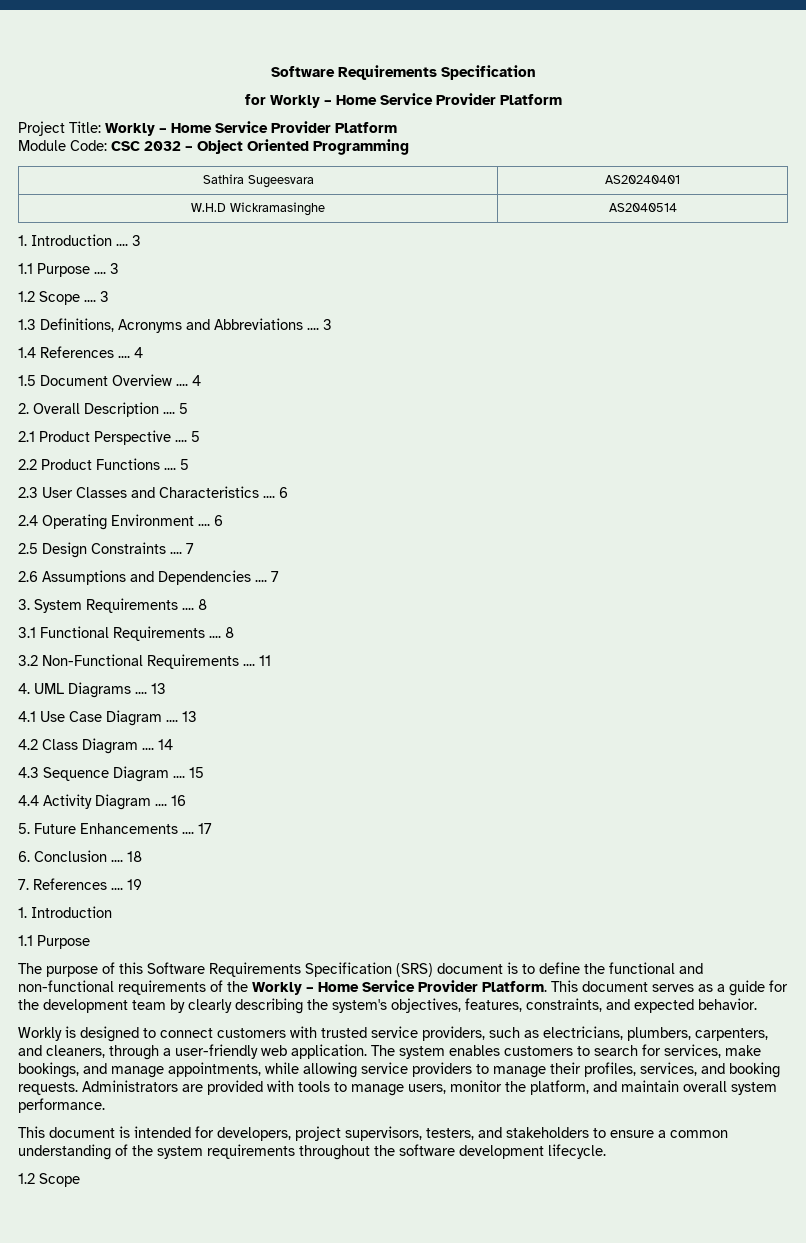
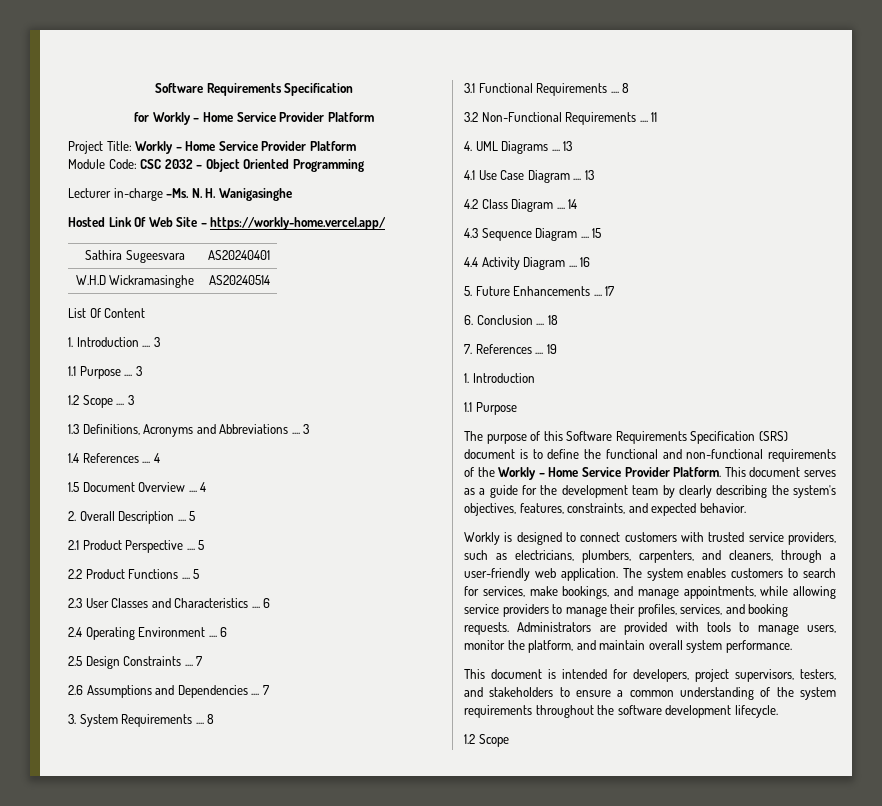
+ Lecturer in-charge –Ms. N. H. Wanigasinghe
+ Hosted Link Of Web Site – https://workly-home.vercel.app/
- W.H.D Wickramasinghe | AS2040514
+ W.H.D Wickramasinghe | AS20240514
+ List Of Content

